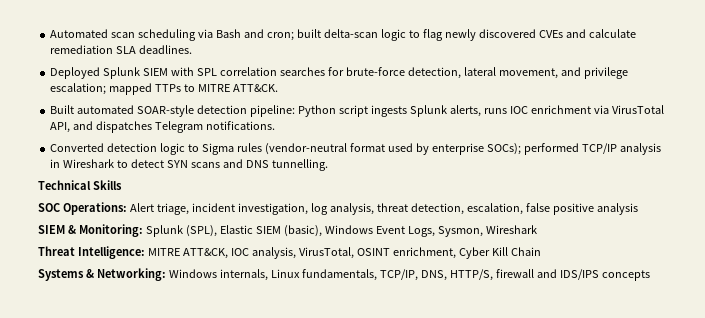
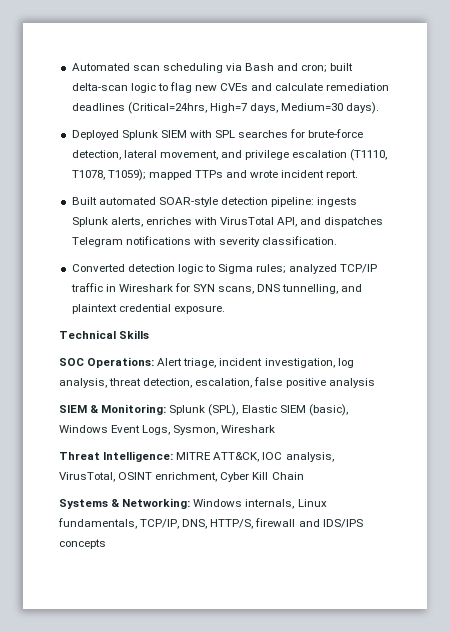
- Automated scan scheduling via Bash and cron; built delta-scan logic to flag newly discovered CVEs and calculate remediation SLA deadlines.
+ Automated scan scheduling via Bash and cron; built delta-scan logic to flag new CVEs and calculate remediation deadlines (Critical=24hrs, High=7 days, Medium=30 days).
- Deployed Splunk SIEM with SPL correlation searches for brute-force detection, lateral movement, and privilege escalation; mapped TTPs to MITRE ATT&CK.
+ Deployed Splunk SIEM with SPL searches for brute-force detection, lateral movement, and privilege escalation (T1110, T1078, T1059); mapped TTPs and wrote incident report.
- Built automated SOAR-style detection pipeline: Python script ingests Splunk alerts, runs IOC enrichment via VirusTotal API, and dispatches Telegram notifications.
+ Built automated SOAR-style detection pipeline: ingests Splunk alerts, enriches with VirusTotal API, and dispatches Telegram notifications with severity classification.
- Converted detection logic to Sigma rules (vendor-neutral format used by enterprise SOCs); performed TCP/IP analysis in Wireshark to detect SYN scans and DNS tunnelling.
+ Converted detection logic to Sigma rules; analyzed TCP/IP traffic in Wireshark for SYN scans, DNS tunnelling, and plaintext credential exposure.

